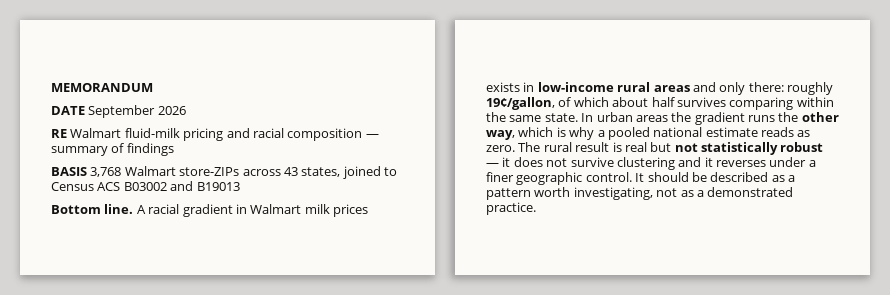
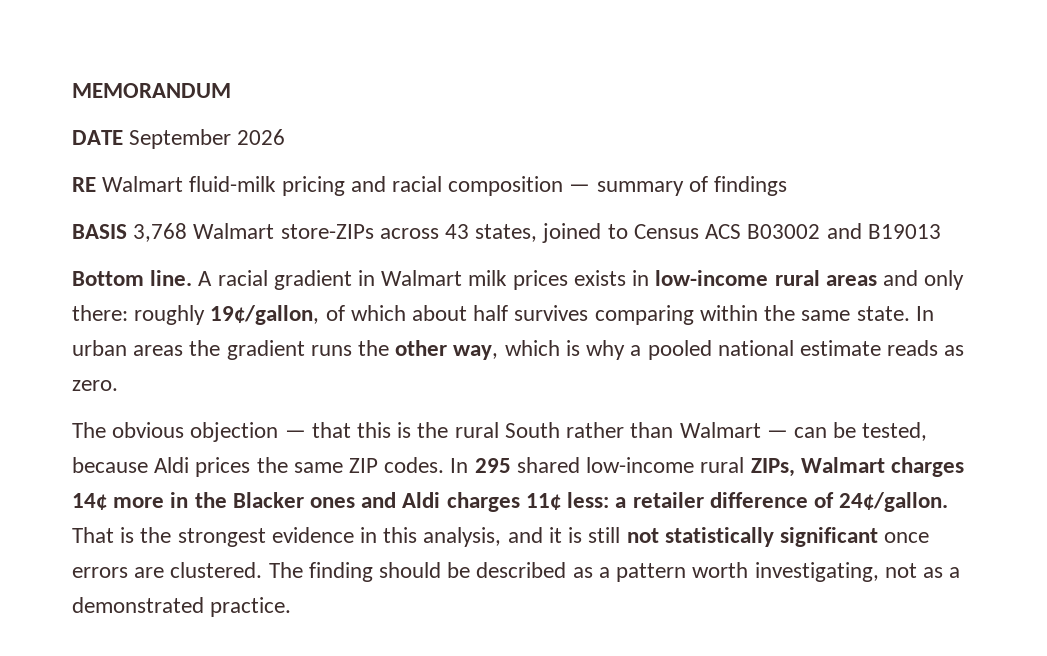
- In urban areas the gradient runs the other way, which is why a pooled national estimate reads as zero. The rural result is real but not statistically robust — it does not survive clustering and it reverses under a finer geographic control. It should be described as a pattern worth investigating, not as a demonstrated practice.
+ In urban areas the gradient runs the other way, which is why a pooled national estimate reads as zero.
+ The obvious objection — that this is the rural South rather than Walmart — can be tested, because Aldi prices the same ZIP codes. In 295 shared low-income rural ZIPs, Walmart charges 14¢ more in the Blacker ones and Aldi charges 11¢ less: a retailer difference of 24¢/gallon. That is the strongest evidence in this analysis, and it is still not statistically significant once errors are clustered. The finding should be described as a pattern worth investigating, not as a demonstrated practice.

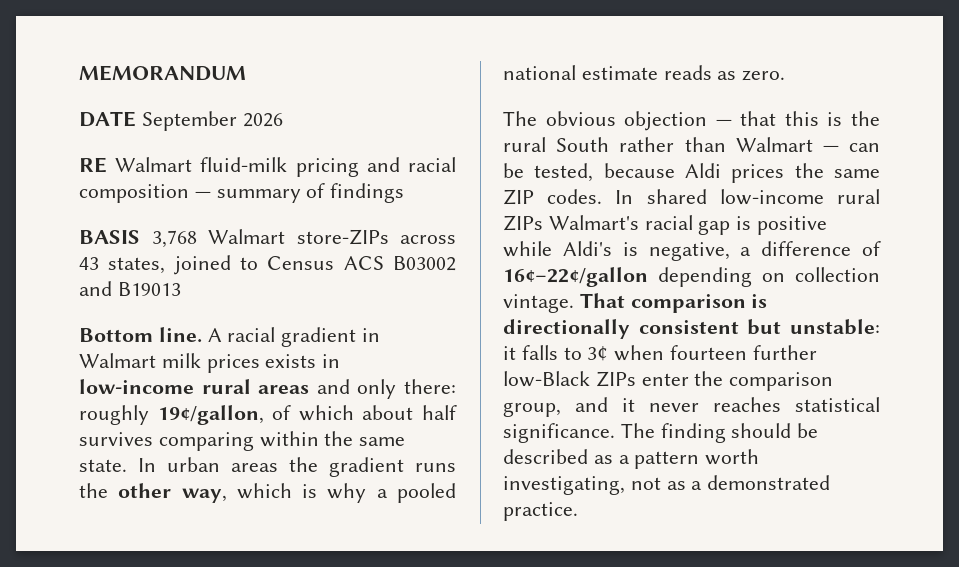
- In 295 shared low-income rural ZIPs, Walmart charges 14¢ more in the Blacker ones and Aldi charges 11¢ less: a retailer difference of 24¢/gallon. That is the strongest evidence in this analysis, and it is still not statistically significant once errors are clustered.
+ In shared low-income rural ZIPs Walmart's racial gap is positive while Aldi's is negative, a difference of 16¢–22¢/gallon depending on collection vintage. That comparison is directionally consistent but unstable: it falls to 3¢ when fourteen further low-Black ZIPs enter the comparison group, and it never reaches statistical significance.

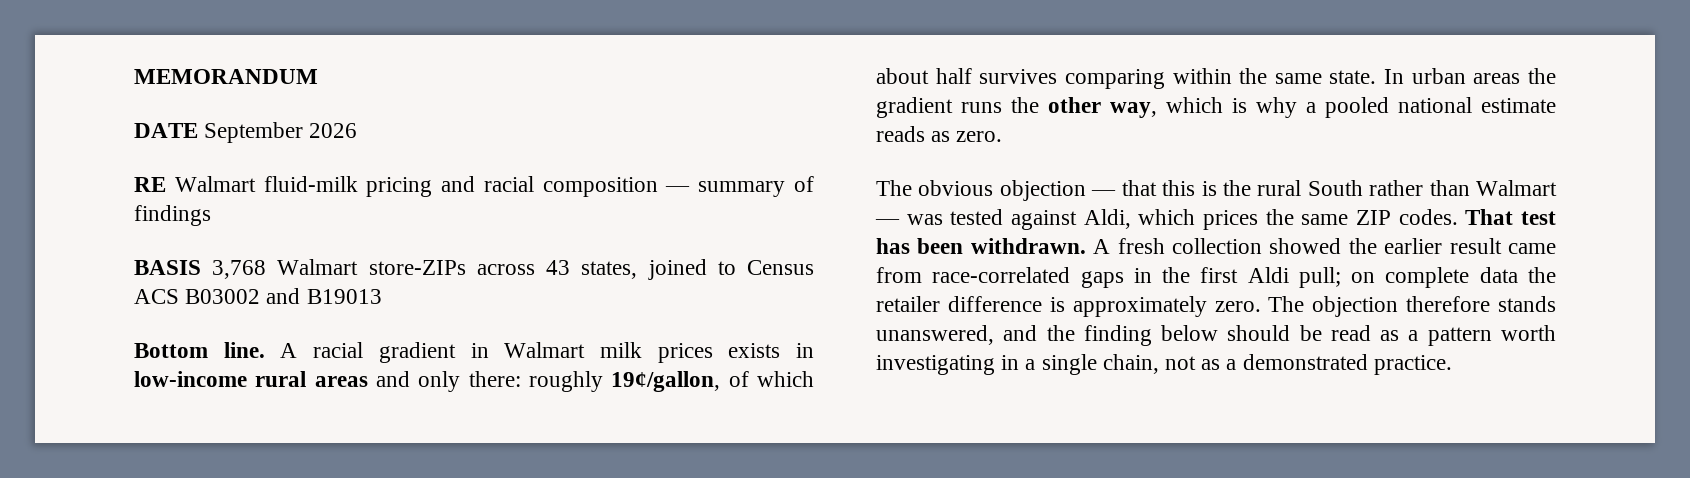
- The obvious objection — that this is the rural South rather than Walmart — can be tested, because Aldi prices the same ZIP codes.
+ The obvious objection — that this is the rural South rather than Walmart — was tested against Aldi, which prices the same ZIP codes.
- In shared low-income rural ZIPs Walmart's racial gap is positive while Aldi's is negative, a difference of 16¢–22¢/gallon depending on collection vintage. That comparison is directionally consistent but unstable: it falls to 3¢ when fourteen further low-Black ZIPs enter the comparison group, and it never reaches statistical significance. The finding should be described as a pattern worth investigating, not as a demonstrated practice.
+ That test has been withdrawn. A fresh collection showed the earlier result came from race-correlated gaps in the first Aldi pull; on complete data the retailer difference is approximately zero. The objection therefore stands unanswered, and the finding below should be read as a pattern worth investigating in a single chain, not as a demonstrated practice.

